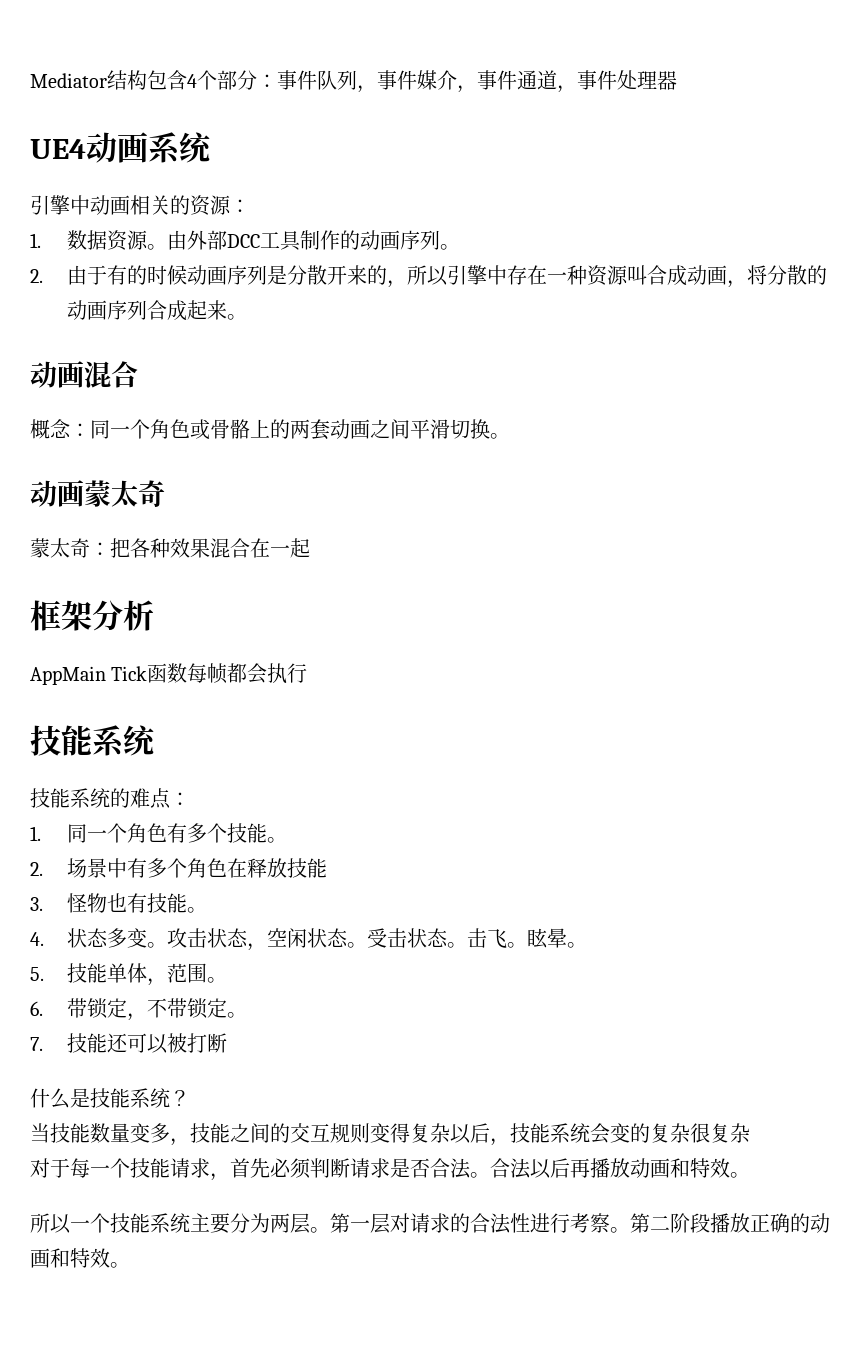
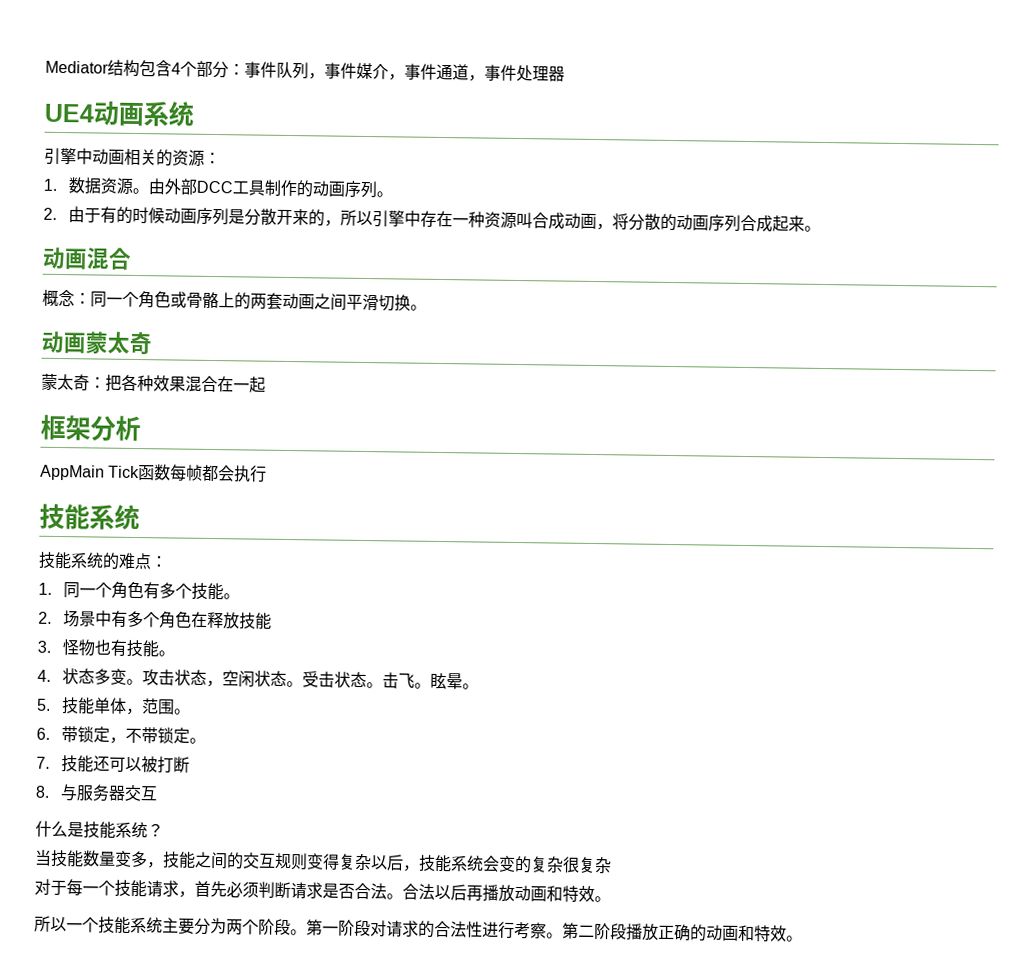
+ 8.与服务器交互
- 所以一个技能系统主要分为两层。第一层对请求的合法性进行考察。
+ 所以一个技能系统主要分为两个阶段。第一阶段对请求的合法性进行考察。

